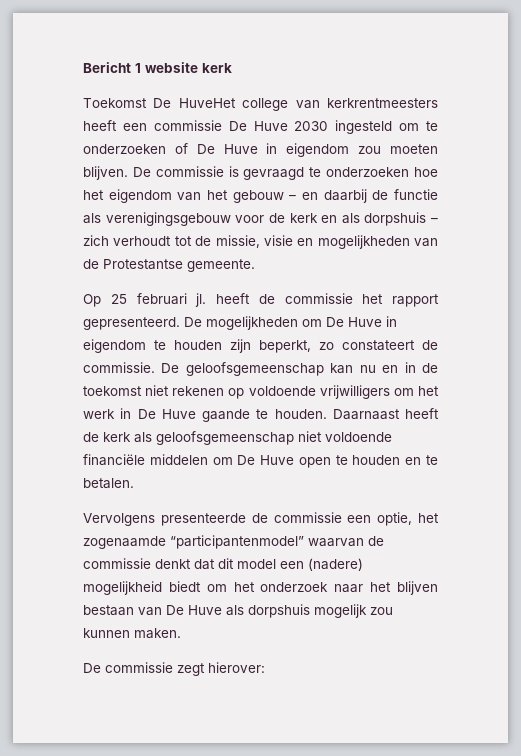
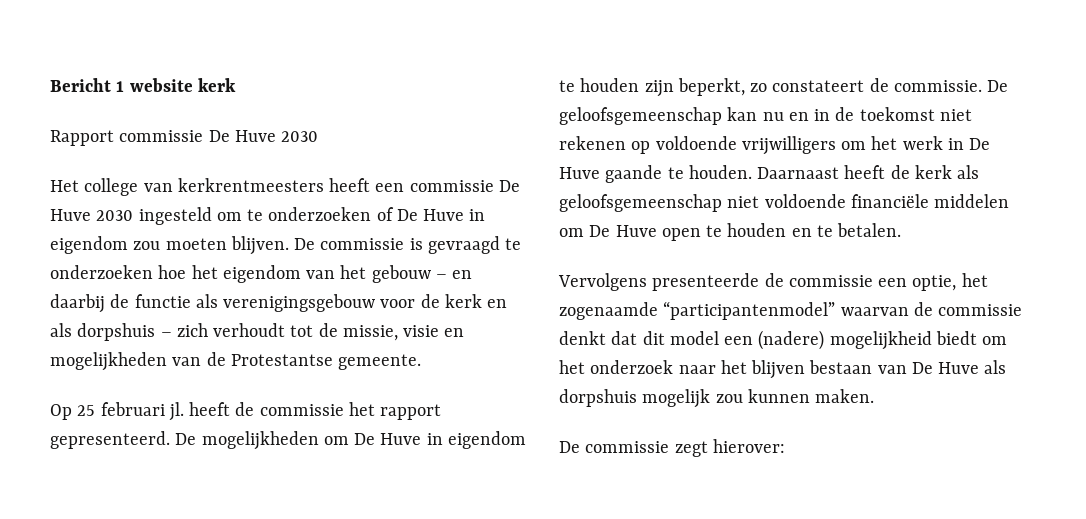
- Toekomst De HuveHet college van kerkrentmeesters heeft een commissie De Huve 2030 ingesteld om te onderzoeken of De Huve in eigendom zou moeten blijven.
+ Rapport commissie De Huve 2030
+ Het college van kerkrentmeesters heeft een commissie De Huve 2030 ingesteld om te onderzoeken of De Huve in eigendom zou moeten blijven.

